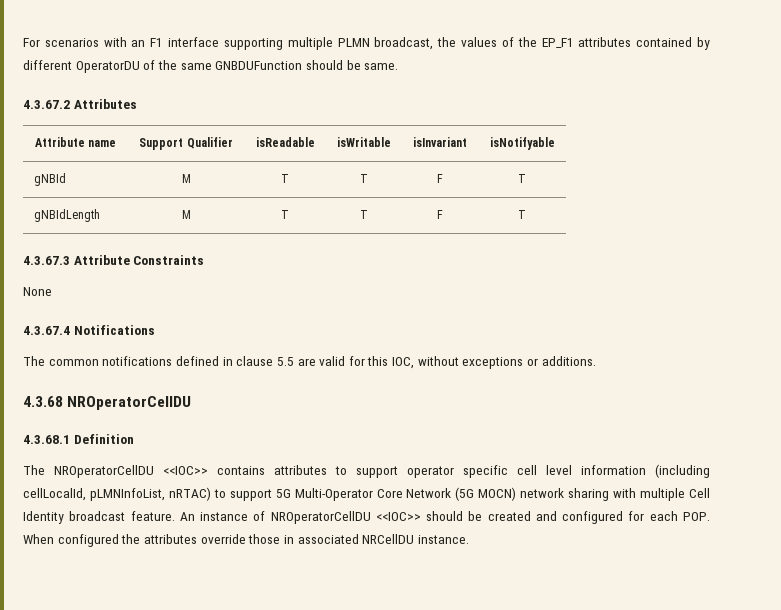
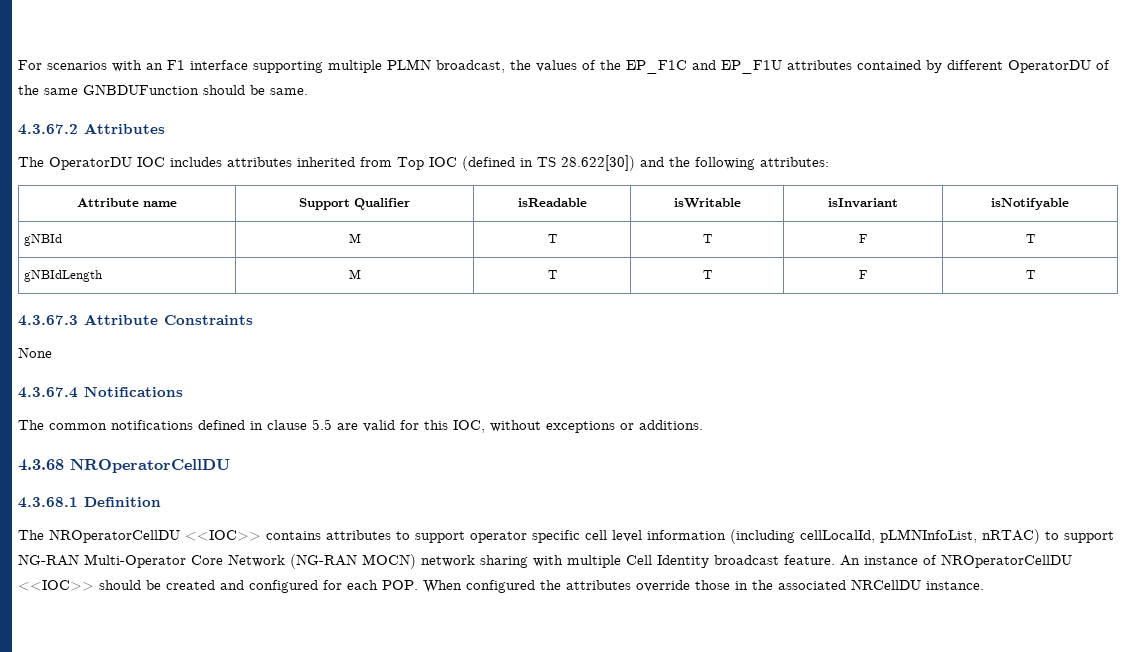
- For scenarios with an F1 interface supporting multiple PLMN broadcast, the values of the EP_F1 attributes contained by different OperatorDU of the same GNBDUFunction should be same.
+ For scenarios with an F1 interface supporting multiple PLMN broadcast, the values of the EP_F1C and EP_F1U attributes contained by different OperatorDU of the same GNBDUFunction should be same.
+ The OperatorDU IOC includes attributes inherited from Top IOC (defined in TS 28.622[30]) and the following attributes:
- The NROperatorCellDU <<IOC>> contains attributes to support operator specific cell level information (including cellLocalId, pLMNInfoList, nRTAC) to support 5G Multi-Operator Core Network (5G MOCN) network sharing with multiple Cell Identity broadcast feature.
+ The NROperatorCellDU <<IOC>> contains attributes to support operator specific cell level information (including cellLocalId, pLMNInfoList, nRTAC) to support NG-RAN Multi-Operator Core Network (NG-RAN MOCN) network sharing with multiple Cell Identity broadcast feature.
- An instance of NROperatorCellDU <<IOC>> should be created and configured for each POP. When configured the attributes override those in associated NRCellDU instance.
+ An instance of NROperatorCellDU <<IOC>> should be created and configured for each POP. When configured the attributes override those in the associated NRCellDU instance.

